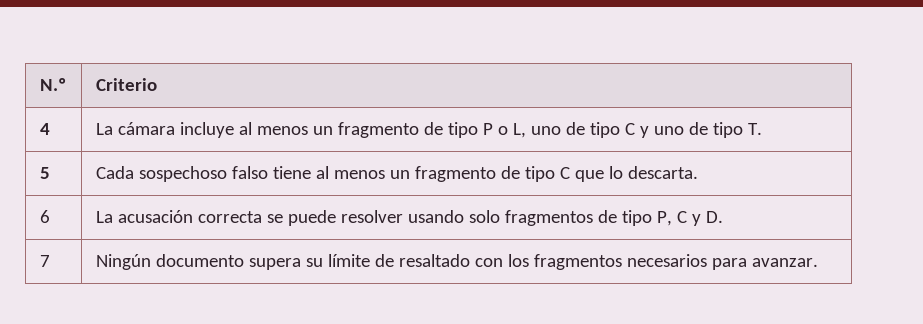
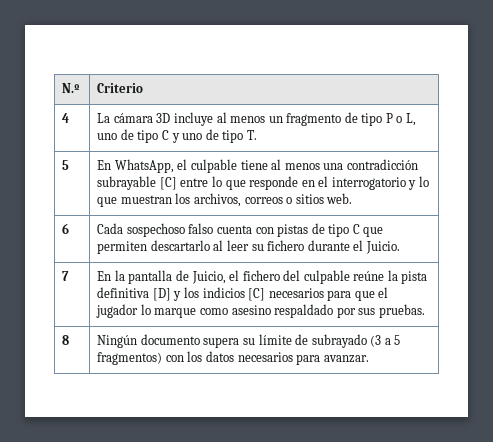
- 4 | La cámara incluye al menos un fragmento de tipo P o L, uno de tipo C y uno de tipo T.
+ 4 | La cámara 3D incluye al menos un fragmento de tipo P o L, uno de tipo C y uno de tipo T.
- 5 | Cada sospechoso falso tiene al menos un fragmento de tipo C que lo descarta.
- 6 | La acusación correcta se puede resolver usando solo fragmentos de tipo P, C y D.
- 7 | Ningún documento supera su límite de resaltado con los fragmentos necesarios para avanzar.
+ 5 | En WhatsApp, el culpable tiene al menos una contradicción subrayable [C] entre lo que responde en el interrogatorio y lo que muestran los archivos, correos o sitios web.
+ 6 | Cada sospechoso falso cuenta con pistas de tipo C que permiten descartarlo al leer su fichero durante el Juicio.
+ 7 | En la pantalla de Juicio, el fichero del culpable reúne la pista definitiva [D] y los indicios [C] necesarios para que el jugador lo marque como asesino respaldado por sus pruebas.
+ 8 | Ningún documento supera su límite de subrayado (3 a 5 fragmentos) con los datos necesarios para avanzar.

